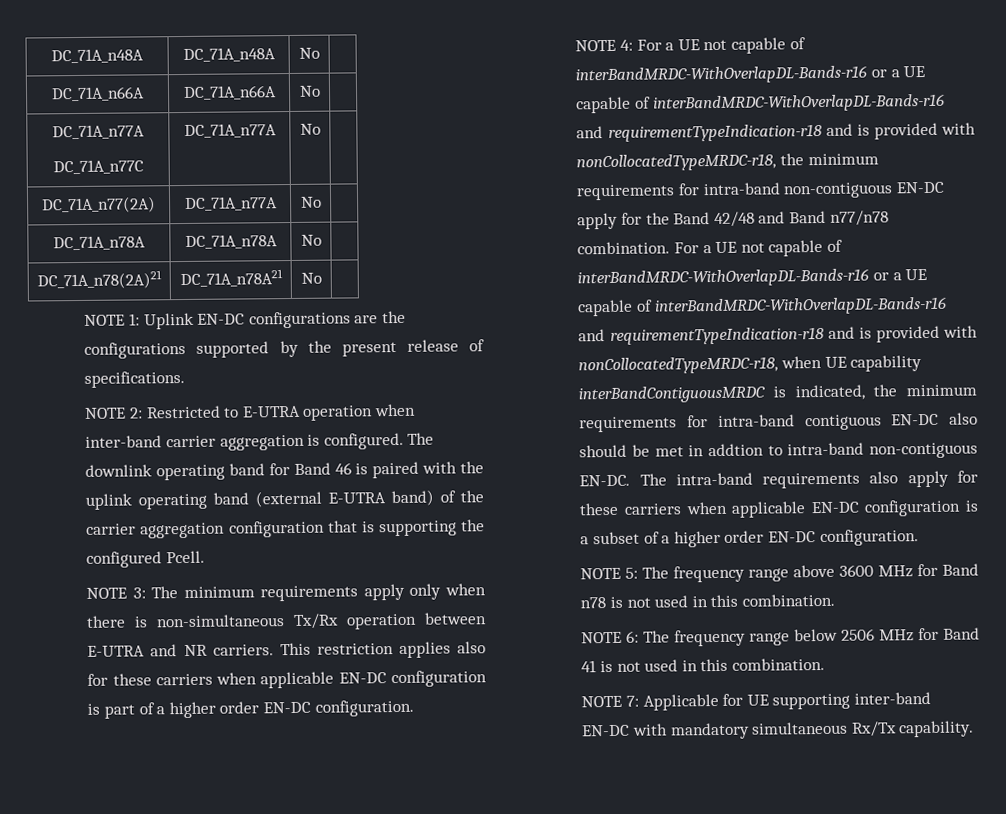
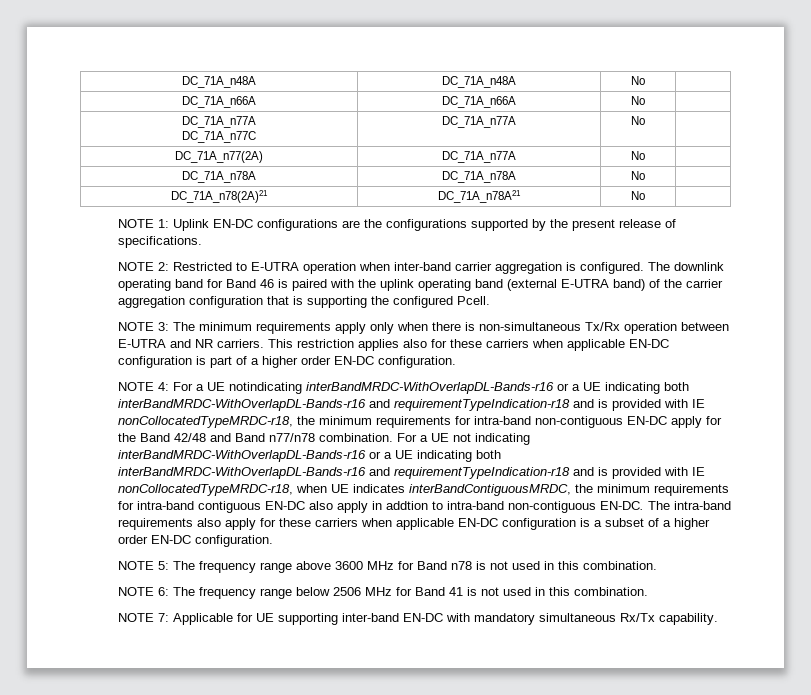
- NOTE 4: For a UE not capable of interBandMRDC-WithOverlapDL-Bands-r16 or a UE capable of interBandMRDC-WithOverlapDL-Bands-r16 and requirementTypeIndication-r18 and is provided with nonCollocatedTypeMRDC-r18, the minimum requirements for intra-band non-contiguous EN-DC apply for the Band 42/48 and Band n77/n78 combination.
+ NOTE 4: For a UE notindicating interBandMRDC-WithOverlapDL-Bands-r16 or a UE indicating both interBandMRDC-WithOverlapDL-Bands-r16 and requirementTypeIndication-r18 and is provided with IE nonCollocatedTypeMRDC-r18, the minimum requirements for intra-band non-contiguous EN-DC apply for the Band 42/48 and Band n77/n78 combination.
- For a UE not capable of interBandMRDC-WithOverlapDL-Bands-r16 or a UE capable of interBandMRDC-WithOverlapDL-Bands-r16 and requirementTypeIndication-r18 and is provided with nonCollocatedTypeMRDC-r18, when UE capability interBandContiguousMRDC is indicated, the minimum requirements for intra-band contiguous EN-DC also should be met in addtion to intra-band non-contiguous EN-DC.
+ For a UE not indicating interBandMRDC-WithOverlapDL-Bands-r16 or a UE indicating both interBandMRDC-WithOverlapDL-Bands-r16 and requirementTypeIndication-r18 and is provided with IE nonCollocatedTypeMRDC-r18, when UE indicates interBandContiguousMRDC, the minimum requirements for intra-band contiguous EN-DC also apply in addtion to intra-band non-contiguous EN-DC.

